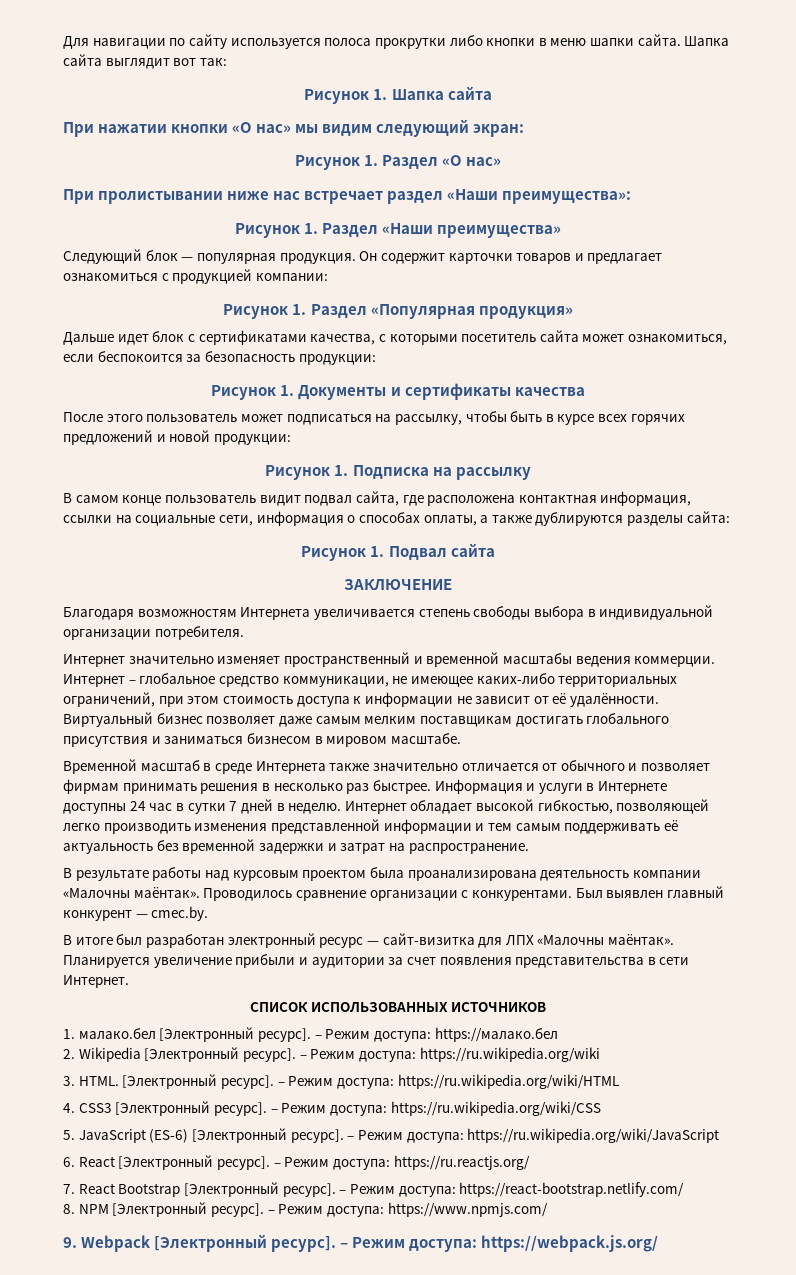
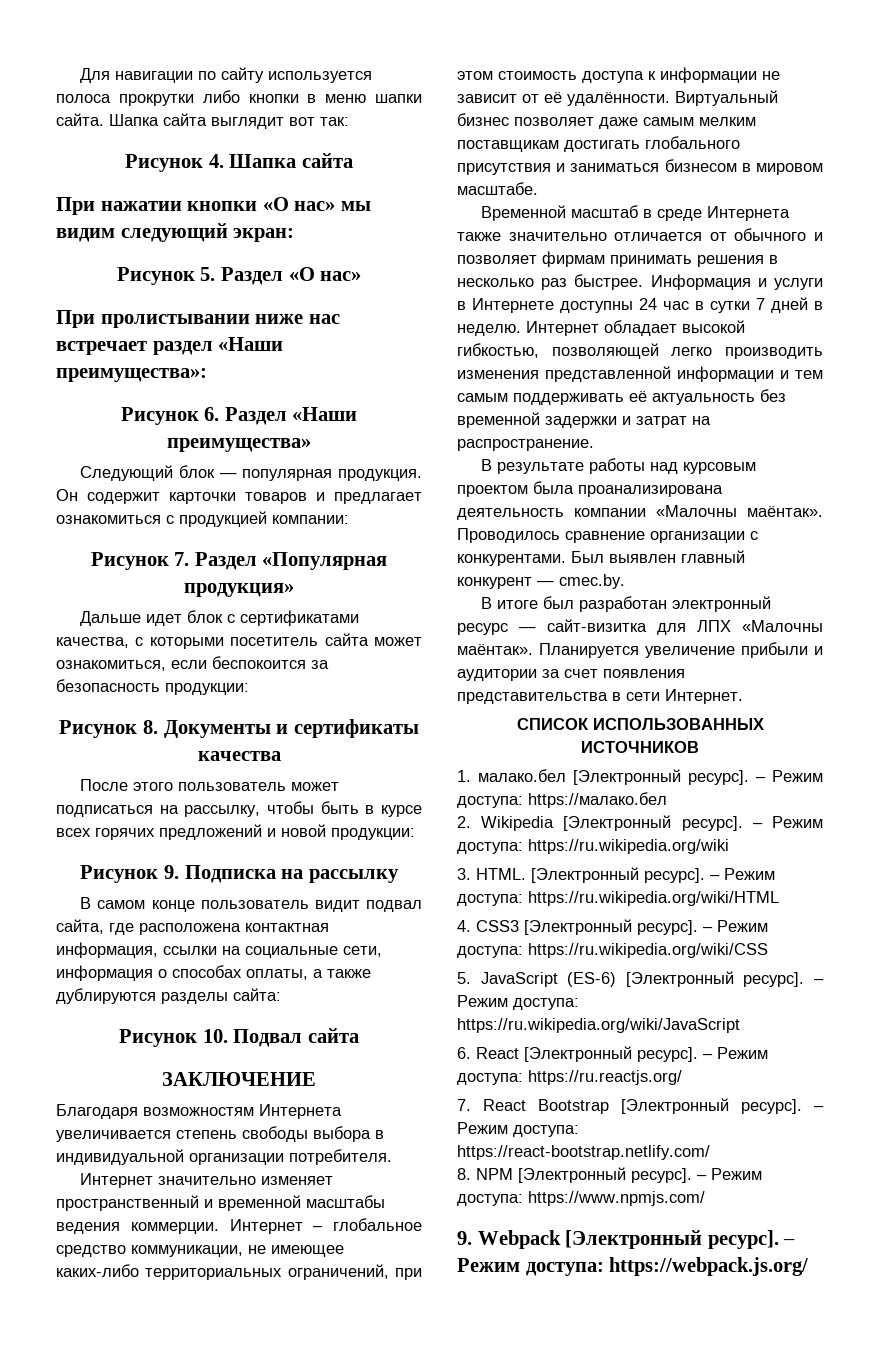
- Рисунок 1. Шапка сайта
+ Рисунок 4. Шапка сайта
- Рисунок 1. Раздел «О нас»
+ Рисунок 5. Раздел «О нас»
- Рисунок 1. Раздел «Наши преимущества»
+ Рисунок 6. Раздел «Наши преимущества»
- Рисунок 1. Раздел «Популярная продукция»
+ Рисунок 7. Раздел «Популярная продукция»
- Рисунок 1. Документы и сертификаты качества
+ Рисунок 8. Документы и сертификаты качества
- Рисунок 1. Подписка на рассылку
+ Рисунок 9. Подписка на рассылку
- Рисунок 1. Подвал сайта
+ Рисунок 10. Подвал сайта

